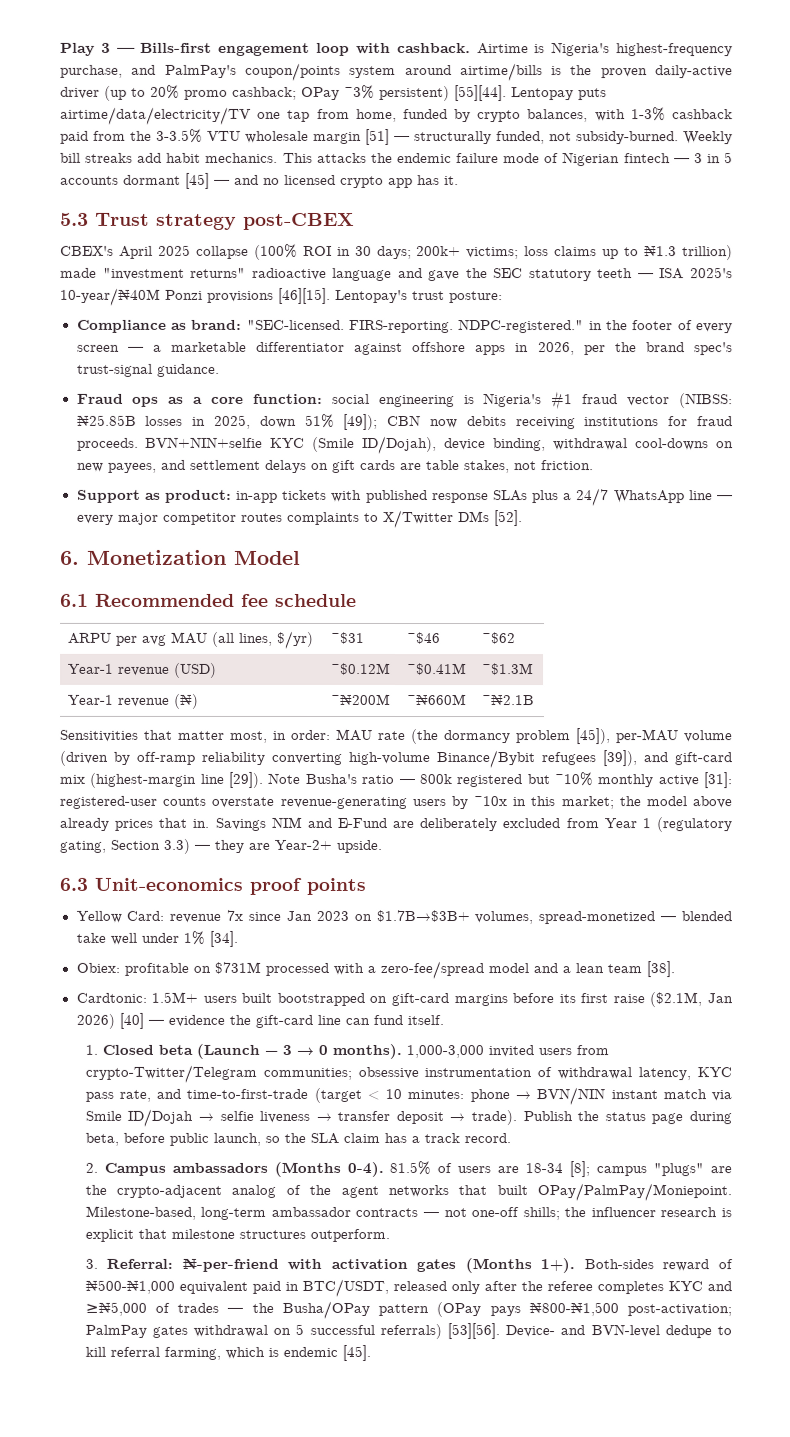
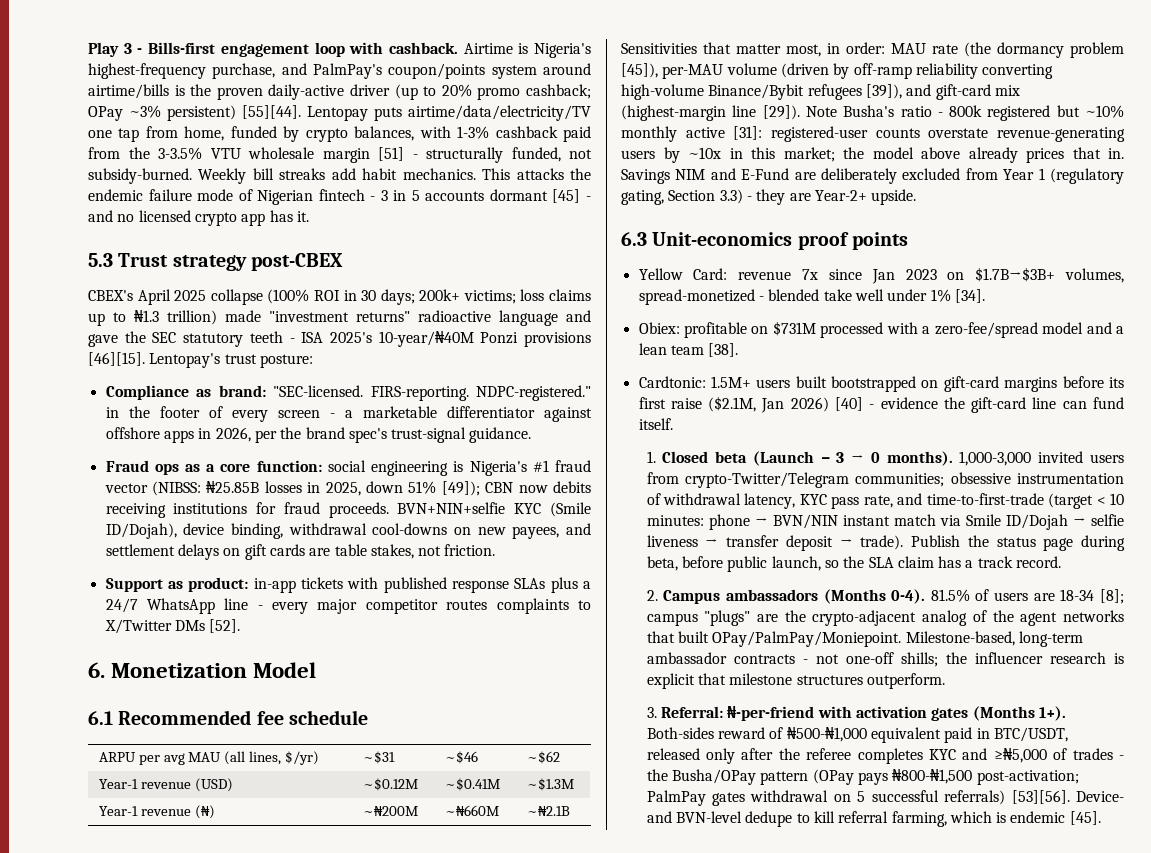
- Play 3 — Bills-first engagement loop with cashback.
+ Play 3 - Bills-first engagement loop with cashback.
- Lentopay puts airtime/data/electricity/TV one tap from home, funded by crypto balances, with 1-3% cashback paid from the 3-3.5% VTU wholesale margin [51] — structurally funded, not subsidy-burned.
+ Lentopay puts airtime/data/electricity/TV one tap from home, funded by crypto balances, with 1-3% cashback paid from the 3-3.5% VTU wholesale margin [51] - structurally funded, not subsidy-burned.
- This attacks the endemic failure mode of Nigerian fintech — 3 in 5 accounts dormant [45] — and no licensed crypto app has it.
+ This attacks the endemic failure mode of Nigerian fintech - 3 in 5 accounts dormant [45] - and no licensed crypto app has it.
- CBEX's April 2025 collapse (100% ROI in 30 days; 200k+ victims; loss claims up to ₦1.3 trillion) made "investment returns" radioactive language and gave the SEC statutory teeth — ISA 2025's 10-year/₦40M Ponzi provisions [46][15].
+ CBEX's April 2025 collapse (100% ROI in 30 days; 200k+ victims; loss claims up to ₦1.3 trillion) made "investment returns" radioactive language and gave the SEC statutory teeth - ISA 2025's 10-year/₦40M Ponzi provisions [46][15].
- NDPC-registered." in the footer of every screen — a marketable differentiator against offshore apps in 2026, per the brand spec's trust-signal guidance.
+ NDPC-registered." in the footer of every screen - a marketable differentiator against offshore apps in 2026, per the brand spec's trust-signal guidance.
- Support as product: in-app tickets with published response SLAs plus a 24/7 WhatsApp line — every major competitor routes complaints to X/Twitter DMs [52].
+ Support as product: in-app tickets with published response SLAs plus a 24/7 WhatsApp line - every major competitor routes complaints to X/Twitter DMs [52].
- Note Busha's ratio — 800k registered but ~10% monthly active [31]: registered-user counts overstate revenue-generating users by ~10x in this market; the model above already prices that in.
+ Note Busha's ratio - 800k registered but ~10% monthly active [31]: registered-user counts overstate revenue-generating users by ~10x in this market; the model above already prices that in.
- Savings NIM and E-Fund are deliberately excluded from Year 1 (regulatory gating, Section 3.3) — they are Year-2+ upside.
+ Savings NIM and E-Fund are deliberately excluded from Year 1 (regulatory gating, Section 3.3) - they are Year-2+ upside.
- Yellow Card: revenue 7x since Jan 2023 on $1.7B→$3B+ volumes, spread-monetized — blended take well under 1% [34].
+ Yellow Card: revenue 7x since Jan 2023 on $1.7B→$3B+ volumes, spread-monetized - blended take well under 1% [34].
- Cardtonic: 1.5M+ users built bootstrapped on gift-card margins before its first raise ($2.1M, Jan 2026) [40] — evidence the gift-card line can fund itself.
+ Cardtonic: 1.5M+ users built bootstrapped on gift-card margins before its first raise ($2.1M, Jan 2026) [40] - evidence the gift-card line can fund itself.
- Milestone-based, long-term ambassador contracts — not one-off shills; the influencer research is explicit that milestone structures outperform.
+ Milestone-based, long-term ambassador contracts - not one-off shills; the influencer research is explicit that milestone structures outperform.
- Both-sides reward of ₦500-₦1,000 equivalent paid in BTC/USDT, released only after the referee completes KYC and ≥₦5,000 of trades — the Busha/OPay pattern (OPay pays ₦800-₦1,500 post-activation; PalmPay gates withdrawal on 5 successful referrals) [53][56].
+ Both-sides reward of ₦500-₦1,000 equivalent paid in BTC/USDT, released only after the referee completes KYC and ≥₦5,000 of trades - the Busha/OPay pattern (OPay pays ₦800-₦1,500 post-activation; PalmPay gates withdrawal on 5 successful referrals) [53][56].

